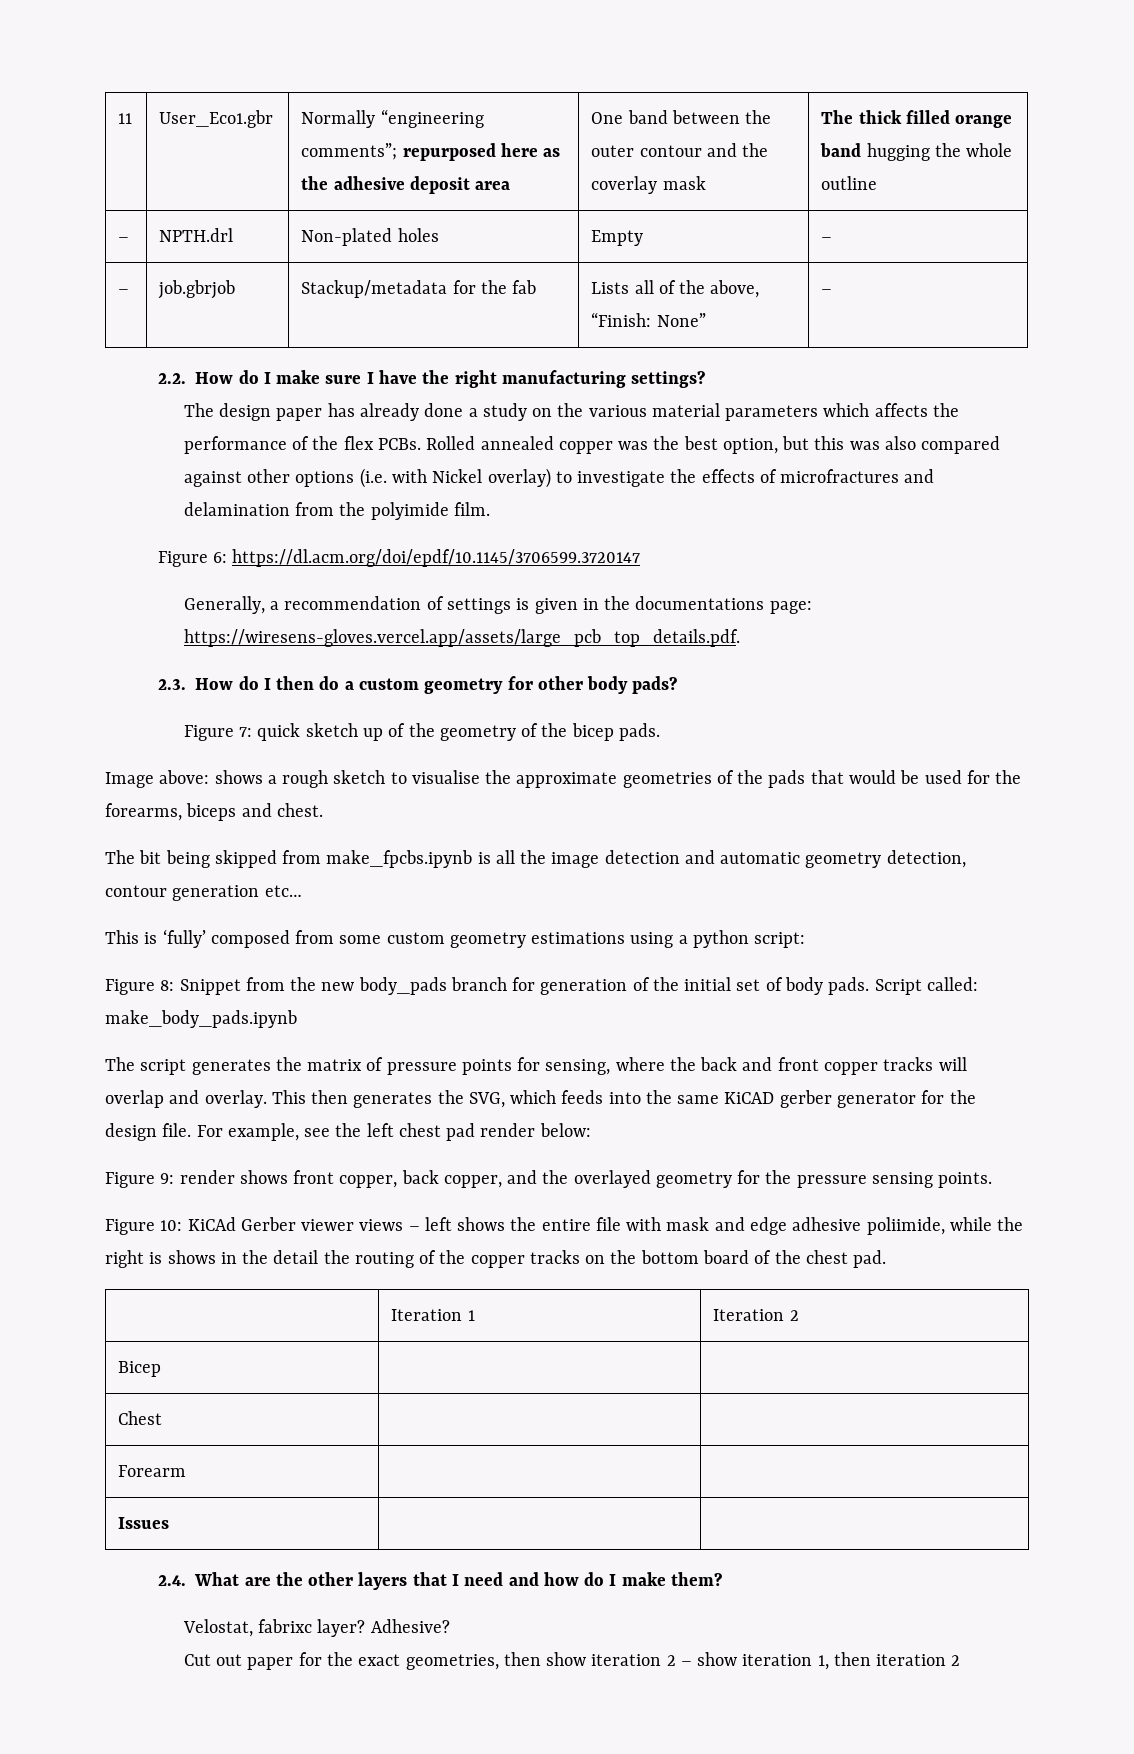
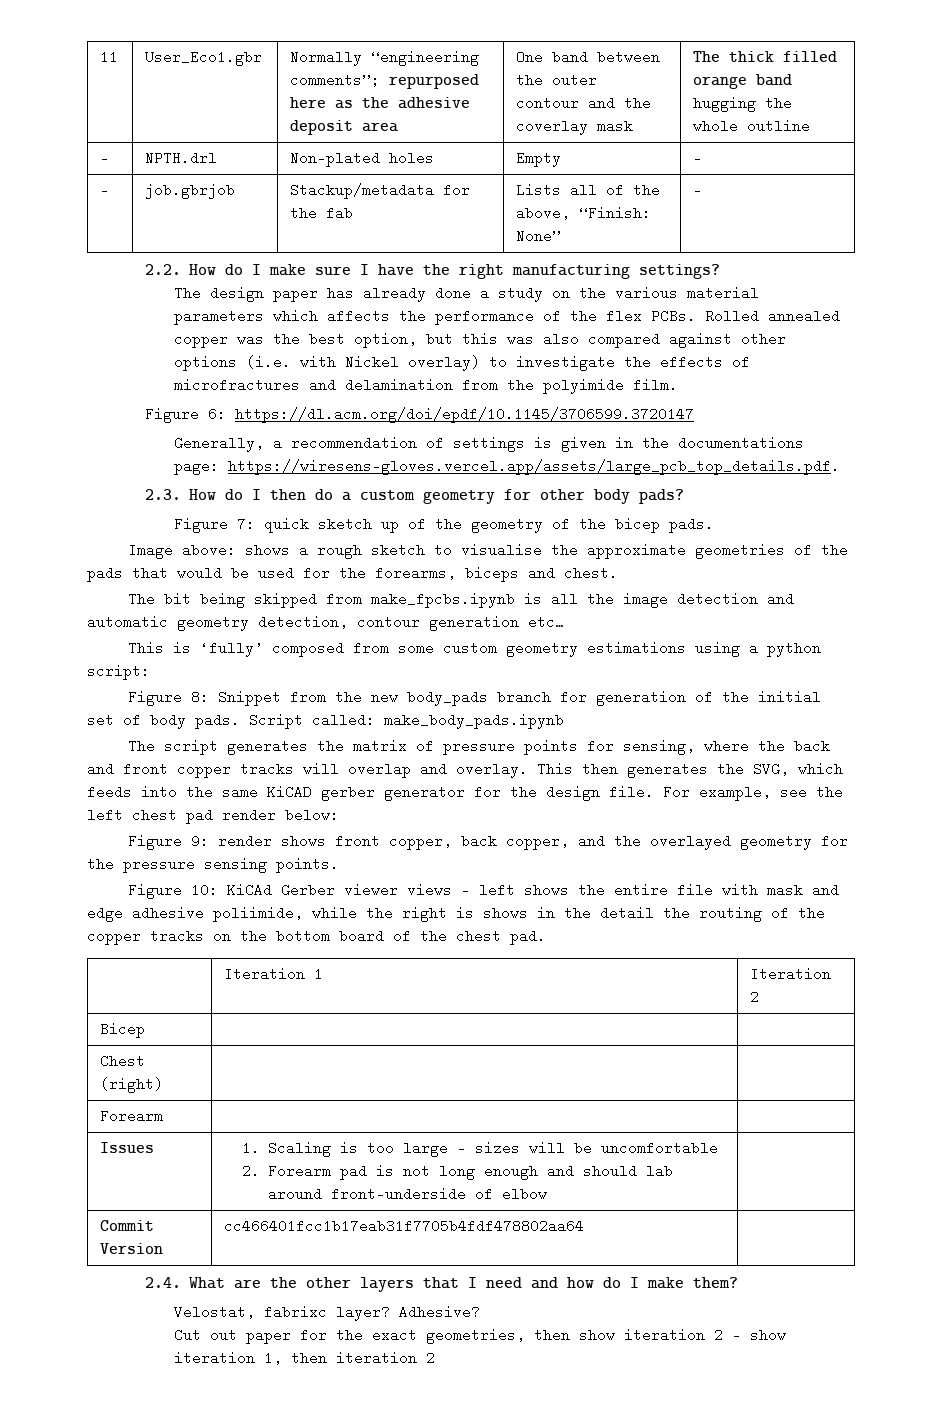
- Chest | |
+ Chest (right) | |
- Issues | |
+ Issues | 1. Scaling is too large – sizes will be uncomfortable
+ 2. Forearm pad is not long enough and should lab around front-underside of elbow |
+ Commit Version | cc466401fcc1b17eab31f7705b4fdf478802aa64 |

